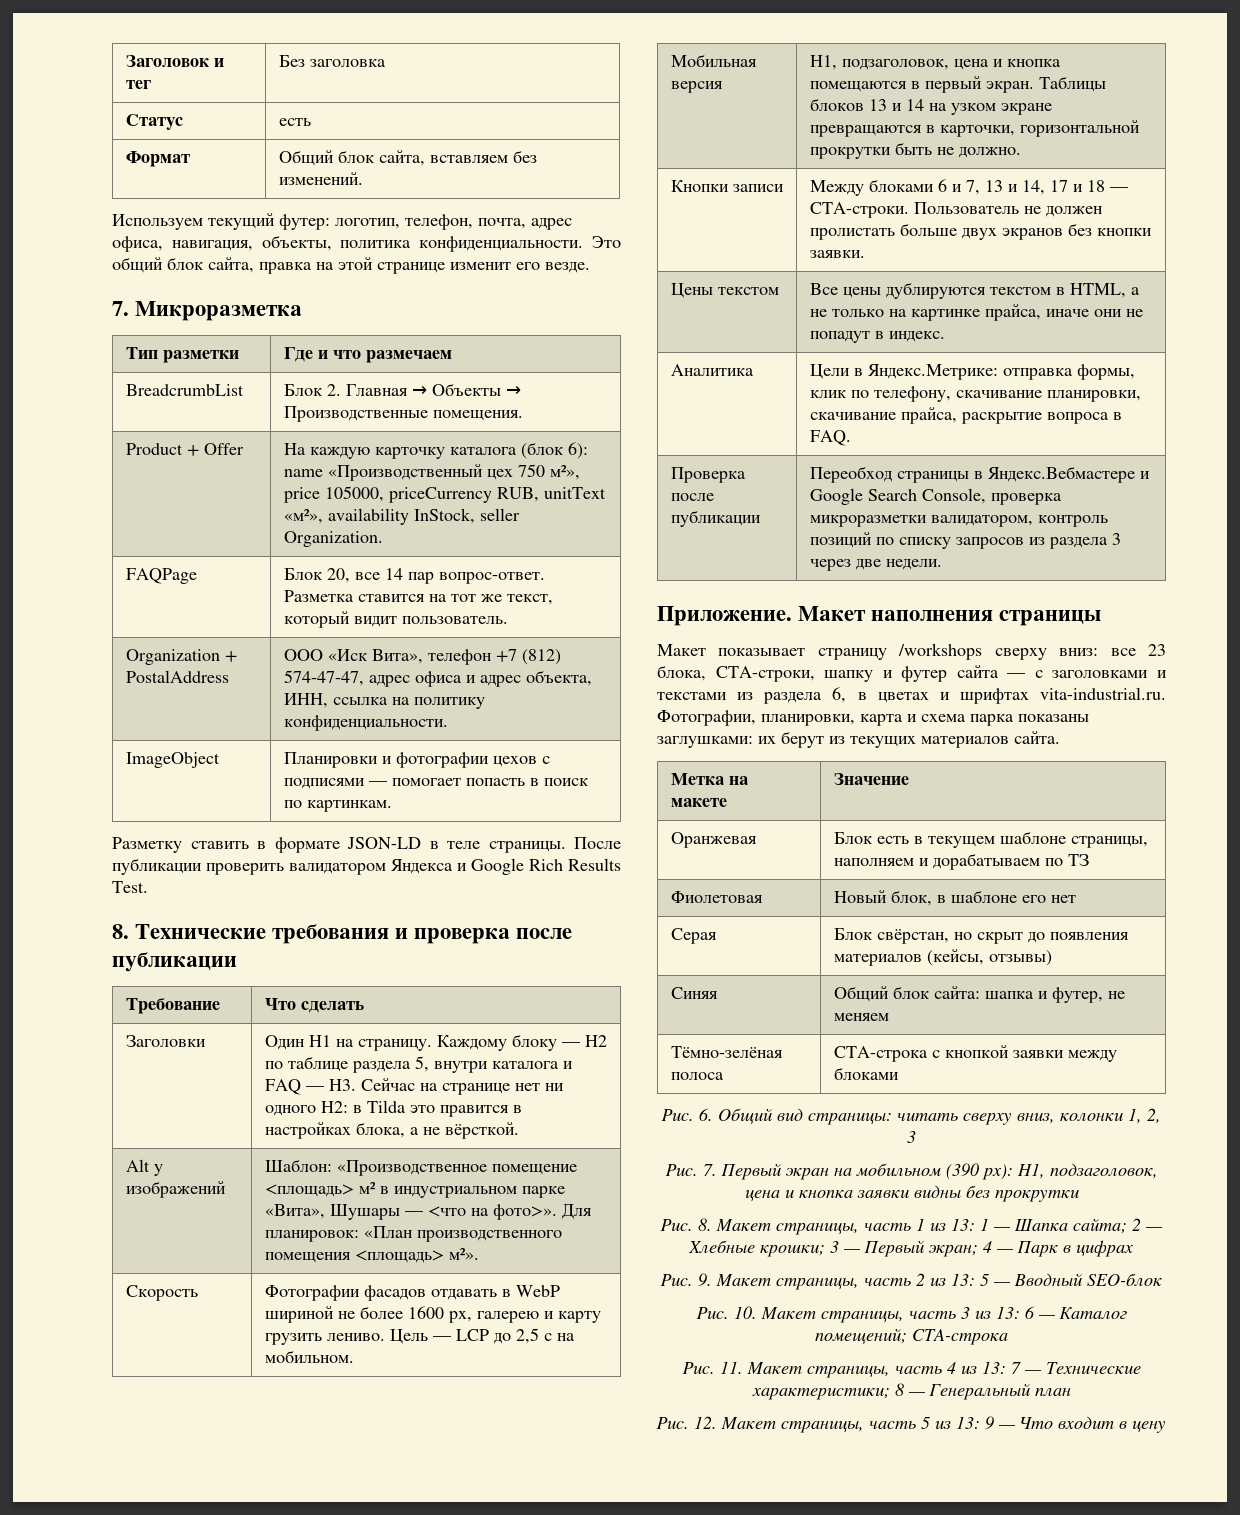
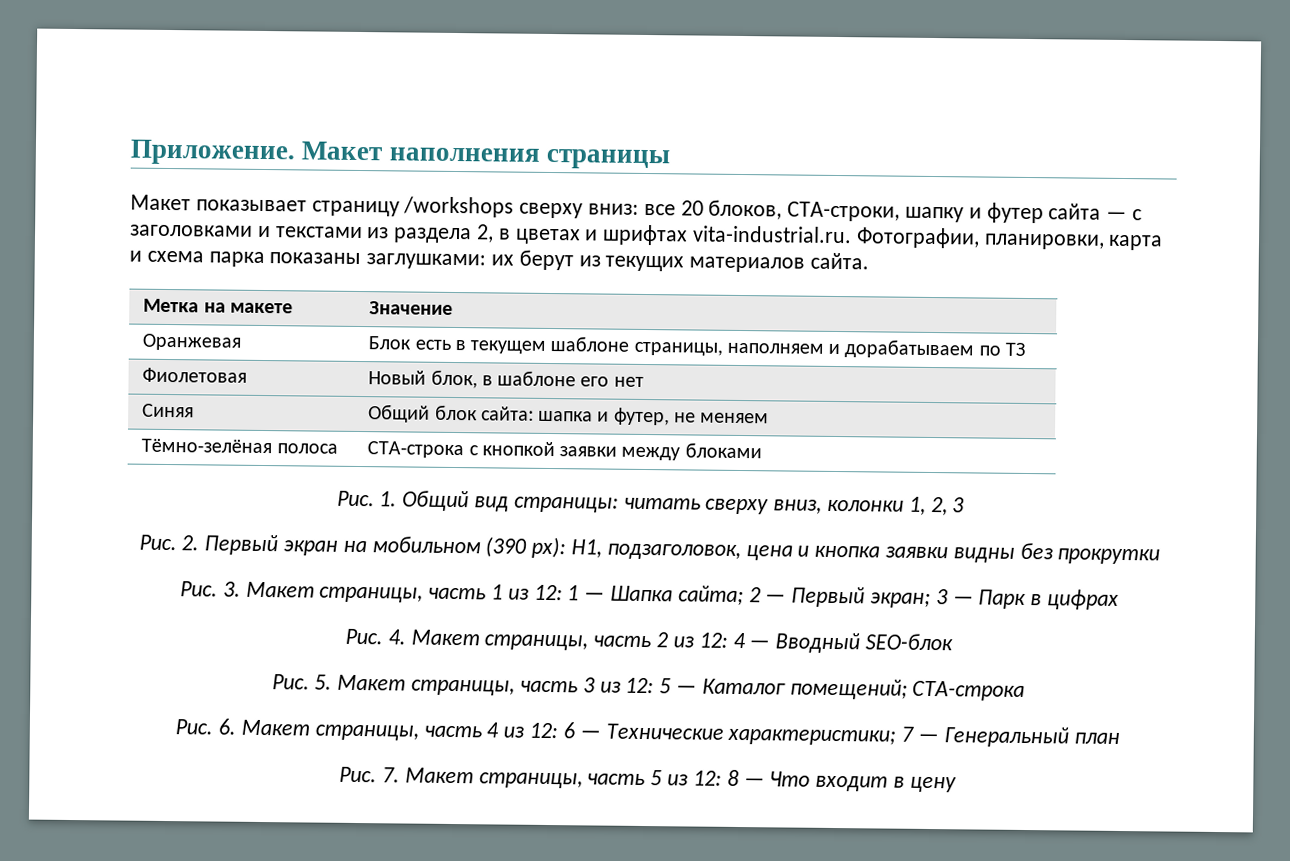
- Заголовок и тег | Без заголовка
- Статус | есть
- Формат | Общий блок сайта, вставляем без изменений.
- Используем текущий футер: логотип, телефон, почта, адрес офиса, навигация, объекты, политика конфиденциальности. Это общий блок сайта, правка на этой странице изменит его везде.
- 7. Микроразметка
- Тип разметки | Где и что размечаем
- BreadcrumbList | Блок 2. Главная → Объекты → Производственные помещения.
- Product + Offer | На каждую карточку каталога (блок 6): name «Производственный цех 750 м²», price 105000, priceCurrency RUB, unitText «м²», availability InStock, seller Organization.
- FAQPage | Блок 20, все 14 пар вопрос-ответ. Разметка ставится на тот же текст, который видит пользователь.
- Organization + PostalAddress | ООО «Иск Вита», телефон +7 (812) 574-47-47, адрес офиса и адрес объекта, ИНН, ссылка на политику конфиденциальности.
- ImageObject | Планировки и фотографии цехов с подписями — помогает попасть в поиск по картинкам.
- Разметку ставить в формате JSON-LD в теле страницы. После публикации проверить валидатором Яндекса и Google Rich Results Test.
- 8. Технические требования и проверка после публикации
- Требование | Что сделать
- Заголовки | Один H1 на страницу. Каждому блоку — H2 по таблице раздела 5, внутри каталога и FAQ — H3. Сейчас на странице нет ни одного H2: в Tilda это правится в настройках блока, а не вёрсткой.
- Alt у изображений | Шаблон: «Производственное помещение <площадь> м² в индустриальном парке «Вита», Шушары — <что на фото>». Для планировок: «План производственного помещения <площадь> м²».
- Скорость | Фотографии фасадов отдавать в WebP шириной не более 1600 px, галерею и карту грузить лениво. Цель — LCP до 2,5 с на мобильном.
- Мобильная версия | H1, подзаголовок, цена и кнопка помещаются в первый экран. Таблицы блоков 13 и 14 на узком экране превращаются в карточки, горизонтальной прокрутки быть не должно.
- Кнопки записи | Между блоками 6 и 7, 13 и 14, 17 и 18 — CTA-строки. Пользователь не должен пролистать больше двух экранов без кнопки заявки.
- Цены текстом | Все цены дублируются текстом в HTML, а не только на картинке прайса, иначе они не попадут в индекс.
- Аналитика | Цели в Яндекс.Метрике: отправка формы, клик по телефону, скачивание планировки, скачивание прайса, раскрытие вопроса в FAQ.
- Проверка после публикации | Переобход страницы в Яндекс.Вебмастере и Google Search Console, проверка микроразметки валидатором, контроль позиций по списку запросов из раздела 3 через две недели.
- Макет показывает страницу /workshops сверху вниз: все 23 блока, CTA-строки, шапку и футер сайта — с заголовками и текстами из раздела 6, в цветах и шрифтах vita-industrial.ru. Фотографии, планировки, карта и схема парка показаны заглушками: их берут из текущих материалов сайта.
+ Макет показывает страницу /workshops сверху вниз: все 20 блоков, CTA-строки, шапку и футер сайта — с заголовками и текстами из раздела 2, в цветах и шрифтах vita-industrial.ru. Фотографии, планировки, карта и схема парка показаны заглушками: их берут из текущих материалов сайта.
- Серая | Блок свёрстан, но скрыт до появления материалов (кейсы, отзывы)
- Рис. 6. Общий вид страницы: читать сверху вниз, колонки 1, 2, 3
+ Рис. 1. Общий вид страницы: читать сверху вниз, колонки 1, 2, 3
- Рис. 7. Первый экран на мобильном (390 px): H1, подзаголовок, цена и кнопка заявки видны без прокрутки
+ Рис. 2. Первый экран на мобильном (390 px): H1, подзаголовок, цена и кнопка заявки видны без прокрутки
- Рис. 8. Макет страницы, часть 1 из 13: 1 — Шапка сайта; 2 — Хлебные крошки; 3 — Первый экран; 4 — Парк в цифрах
+ Рис. 3. Макет страницы, часть 1 из 12: 1 — Шапка сайта; 2 — Первый экран; 3 — Парк в цифрах
- Рис. 9. Макет страницы, часть 2 из 13: 5 — Вводный SEO-блок
+ Рис. 4. Макет страницы, часть 2 из 12: 4 — Вводный SEO-блок
- Рис. 10. Макет страницы, часть 3 из 13: 6 — Каталог помещений; CTA-строка
+ Рис. 5. Макет страницы, часть 3 из 12: 5 — Каталог помещений; CTA-строка
- Рис. 11. Макет страницы, часть 4 из 13: 7 — Технические характеристики; 8 — Генеральный план
+ Рис. 6. Макет страницы, часть 4 из 12: 6 — Технические характеристики; 7 — Генеральный план
- Рис. 12. Макет страницы, часть 5 из 13: 9 — Что входит в цену
+ Рис. 7. Макет страницы, часть 5 из 12: 8 — Что входит в цену

